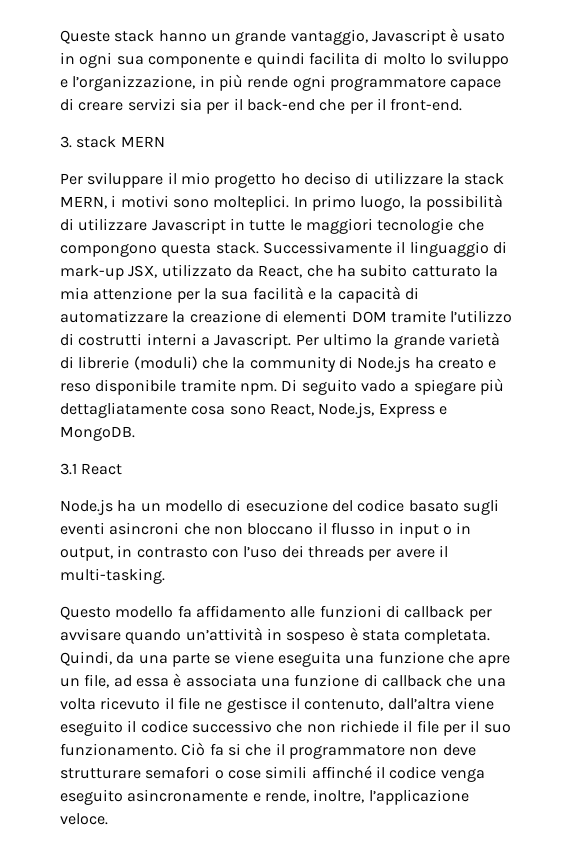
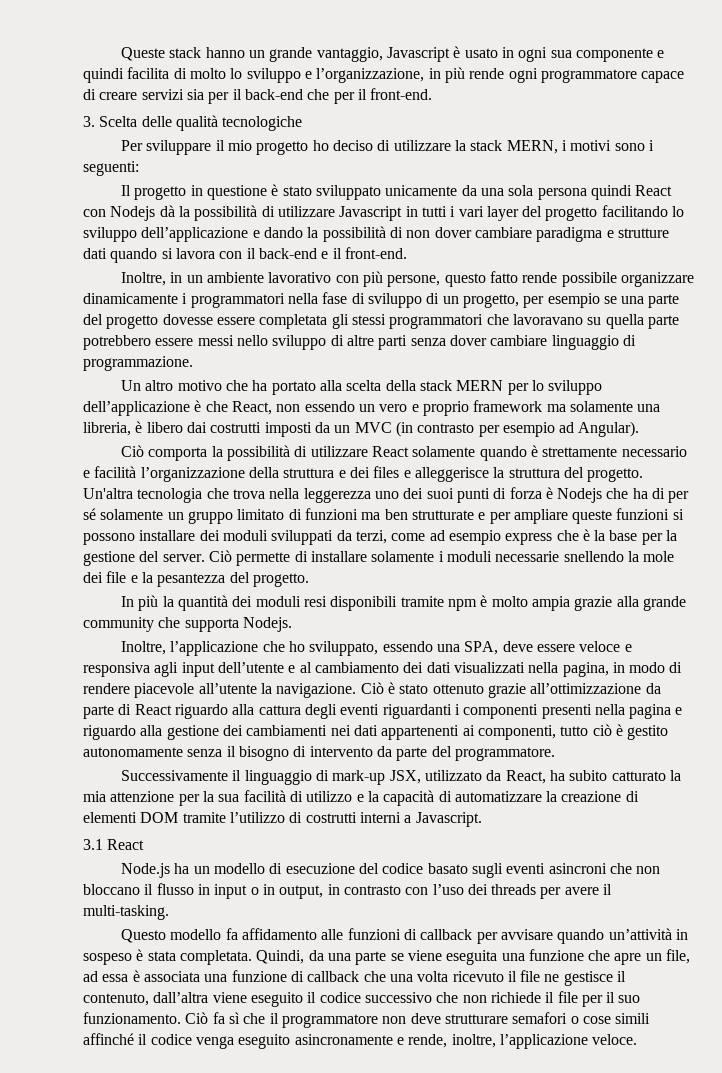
- 3. stack MERN
+ 3. Scelta delle qualità tecnologiche
- Per sviluppare il mio progetto ho deciso di utilizzare la stack MERN, i motivi sono molteplici. In primo luogo, la possibilità di utilizzare Javascript in tutte le maggiori tecnologie che compongono questa stack. Successivamente il linguaggio di mark-up JSX, utilizzato da React, che ha subito catturato la mia attenzione per la sua facilità e la capacità di automatizzare la creazione di elementi DOM tramite l’utilizzo di costrutti interni a Javascript. Per ultimo la grande varietà di librerie (moduli) che la community di Node.js ha creato e reso disponibile tramite npm. Di seguito vado a spiegare più dettagliatamente cosa sono React, Node.js, Express e MongoDB.
+ Per sviluppare il mio progetto ho deciso di utilizzare la stack MERN, i motivi sono i seguenti:
+ Il progetto in questione è stato sviluppato unicamente da una sola persona quindi React con Nodejs dà la possibilità di utilizzare Javascript in tutti i vari layer del progetto facilitando lo sviluppo dell’applicazione e dando la possibilità di non dover cambiare paradigma e strutture dati quando si lavora con il back-end e il front-end.
+ Inoltre, in un ambiente lavorativo con più persone, questo fatto rende possibile organizzare dinamicamente i programmatori nella fase di sviluppo di un progetto, per esempio se una parte del progetto dovesse essere completata gli stessi programmatori che lavoravano su quella parte potrebbero essere messi nello sviluppo di altre parti senza dover cambiare linguaggio di programmazione.
+ Un altro motivo che ha portato alla scelta della stack MERN per lo sviluppo dell’applicazione è che React, non essendo un vero e proprio framework ma solamente una libreria, è libero dai costrutti imposti da un MVC (in contrasto per esempio ad Angular).
+ Ciò comporta la possibilità di utilizzare React solamente quando è strettamente necessario e facilità l’organizzazione della struttura e dei files e alleggerisce la struttura del progetto. Un'altra tecnologia che trova nella leggerezza uno dei suoi punti di forza è Nodejs che ha di per sé solamente un gruppo limitato di funzioni ma ben strutturate e per ampliare queste funzioni si possono installare dei moduli sviluppati da terzi, come ad esempio express che è la base per la gestione del server. Ciò permette di installare solamente i moduli necessarie snellendo la mole dei file e la pesantezza del progetto.
+ In più la quantità dei moduli resi disponibili tramite npm è molto ampia grazie alla grande community che supporta Nodejs.
+ Inoltre, l’applicazione che ho sviluppato, essendo una SPA, deve essere veloce e responsiva agli input dell’utente e al cambiamento dei dati visualizzati nella pagina, in modo di rendere piacevole all’utente la navigazione. Ciò è stato ottenuto grazie all’ottimizzazione da parte di React riguardo alla cattura degli eventi riguardanti i componenti presenti nella pagina e riguardo alla gestione dei cambiamenti nei dati appartenenti ai componenti, tutto ciò è gestito autonomamente senza il bisogno di intervento da parte del programmatore.
+ Successivamente il linguaggio di mark-up JSX, utilizzato da React, ha subito catturato la mia attenzione per la sua facilità di utilizzo e la capacità di automatizzare la creazione di elementi DOM tramite l’utilizzo di costrutti interni a Javascript.
- Ciò fa si che il programmatore non deve strutturare semafori o cose simili affinché il codice venga eseguito asincronamente e rende, inoltre, l’applicazione veloce.
+ Ciò fa sì che il programmatore non deve strutturare semafori o cose simili affinché il codice venga eseguito asincronamente e rende, inoltre, l’applicazione veloce.

